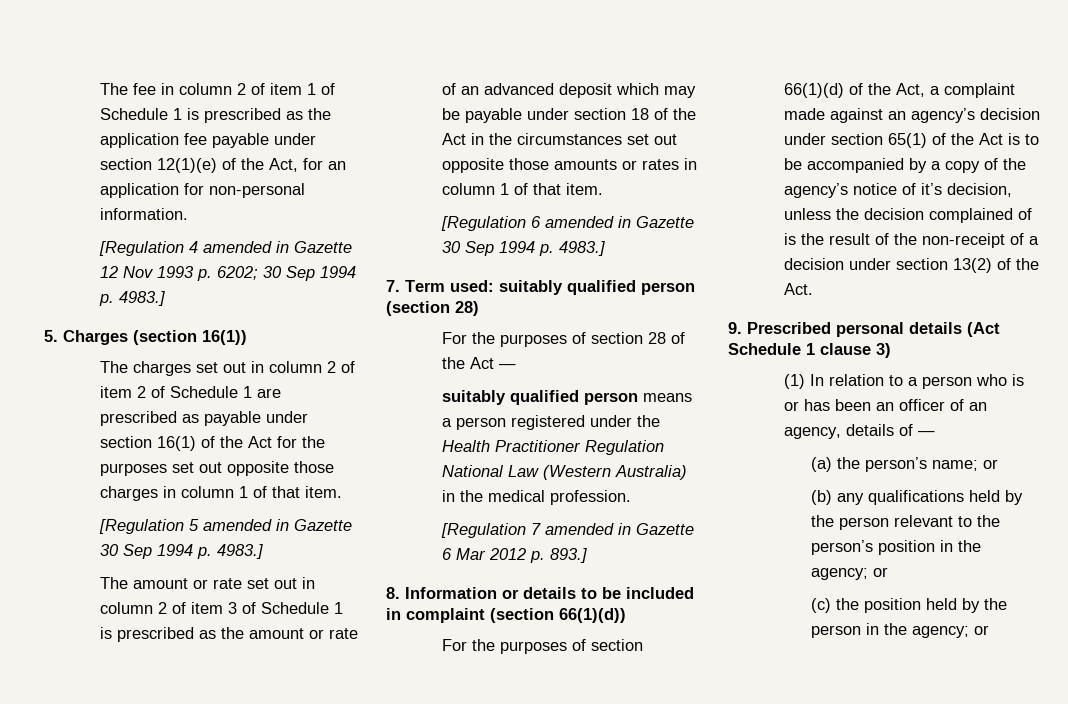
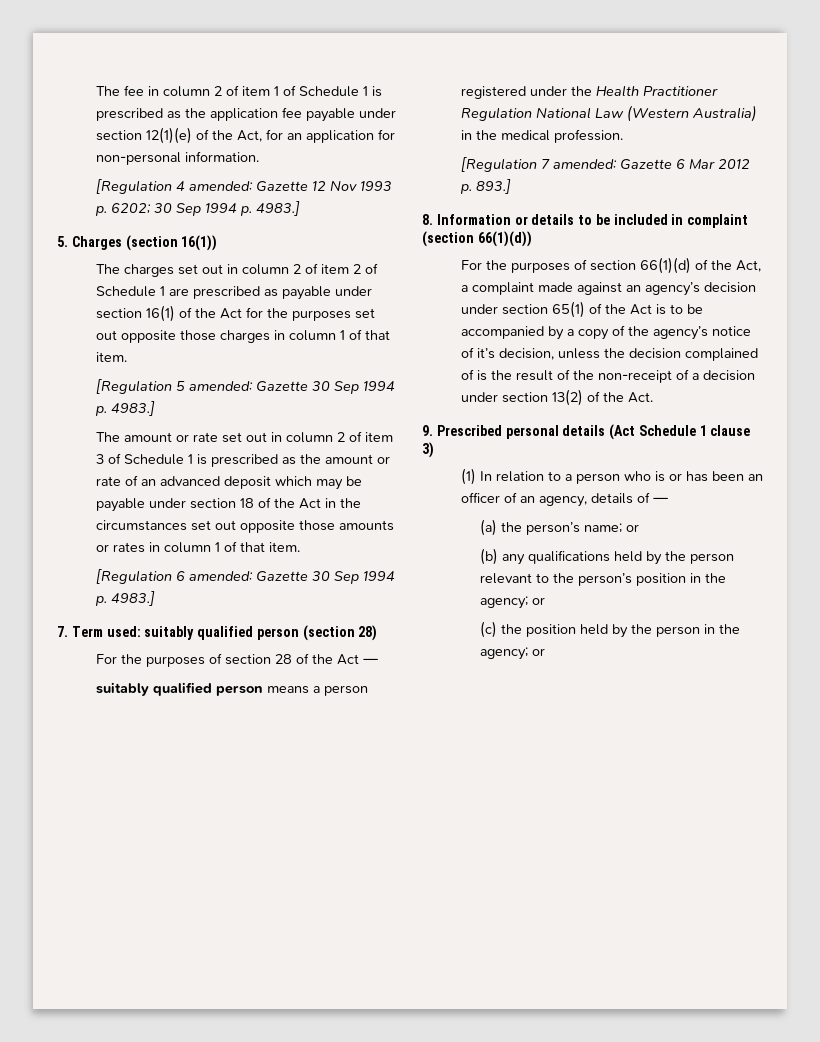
- [Regulation 4 amended in Gazette 12 Nov 1993 p. 6202; 30 Sep 1994 p. 4983.]
+ [Regulation 4 amended: Gazette 12 Nov 1993 p. 6202; 30 Sep 1994 p. 4983.]
- [Regulation 5 amended in Gazette 30 Sep 1994 p. 4983.]
+ [Regulation 5 amended: Gazette 30 Sep 1994 p. 4983.]
- [Regulation 6 amended in Gazette 30 Sep 1994 p. 4983.]
+ [Regulation 6 amended: Gazette 30 Sep 1994 p. 4983.]
- [Regulation 7 amended in Gazette 6 Mar 2012 p. 893.]
+ [Regulation 7 amended: Gazette 6 Mar 2012 p. 893.]

